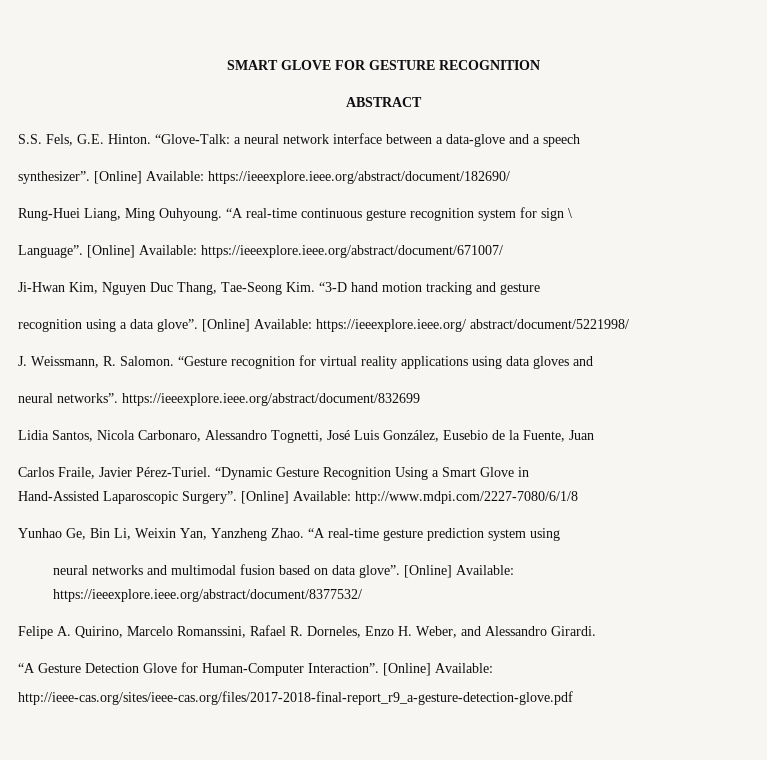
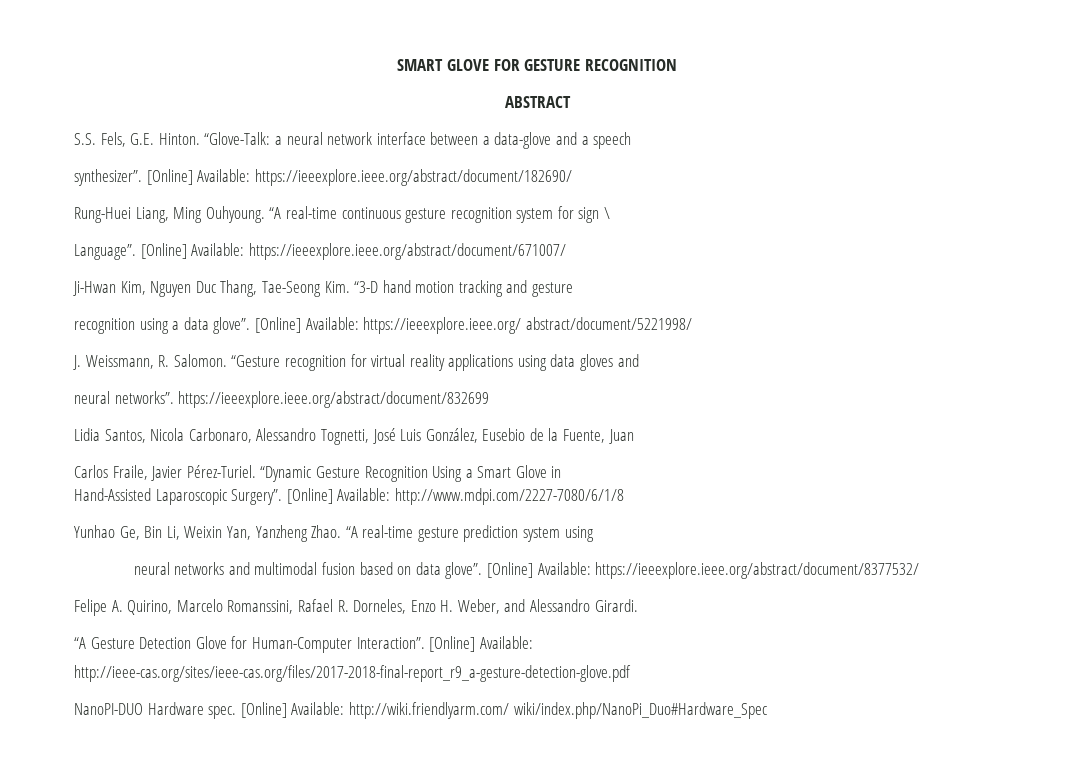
+ NanoPI-DUO Hardware spec. [Online] Available: http://wiki.friendlyarm.com/ wiki/index.php/NanoPi_Duo#Hardware_Spec

